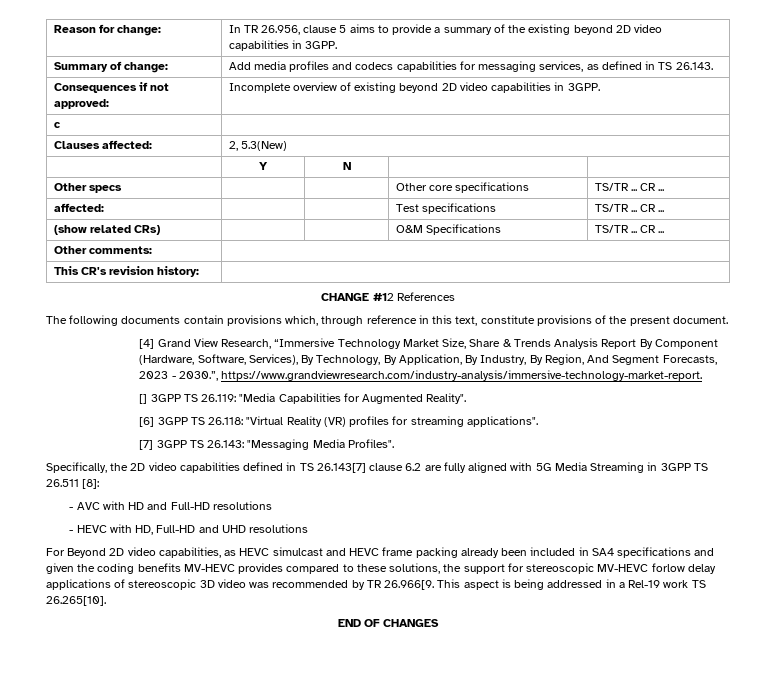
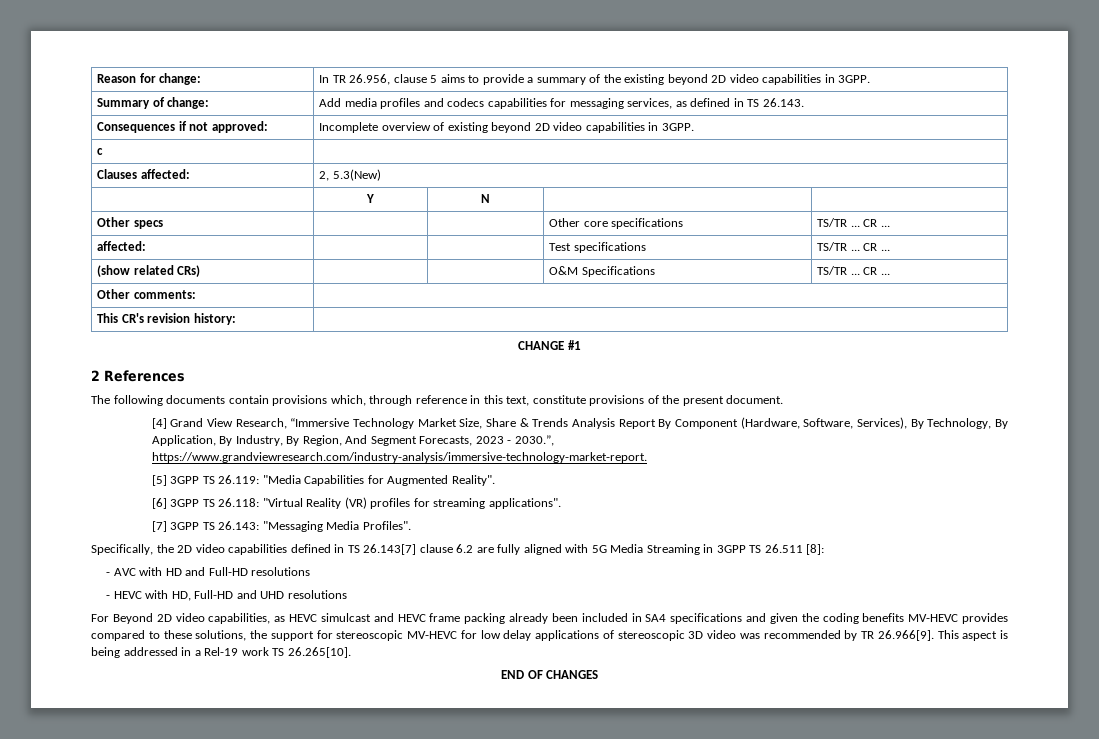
- CHANGE #12 References
+ CHANGE #1
+ 2 References
- [] 3GPP TS 26.119: "Media Capabilities for Augmented Reality".
+ [5] 3GPP TS 26.119: "Media Capabilities for Augmented Reality".
- For Beyond 2D video capabilities, as HEVC simulcast and HEVC frame packing already been included in SA4 specifications and given the coding benefits MV-HEVC provides compared to these solutions, the support for stereoscopic MV-HEVC forlow delay applications of stereoscopic 3D video was recommended by TR 26.966[9. This aspect is being addressed in a Rel-19 work TS 26.265[10].
+ For Beyond 2D video capabilities, as HEVC simulcast and HEVC frame packing already been included in SA4 specifications and given the coding benefits MV-HEVC provides compared to these solutions, the support for stereoscopic MV-HEVC for low delay applications of stereoscopic 3D video was recommended by TR 26.966[9]. This aspect is being addressed in a Rel-19 work TS 26.265[10].

